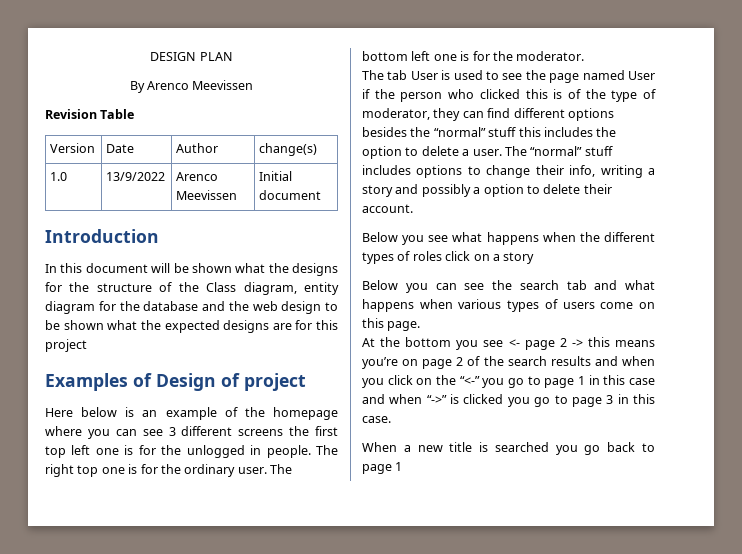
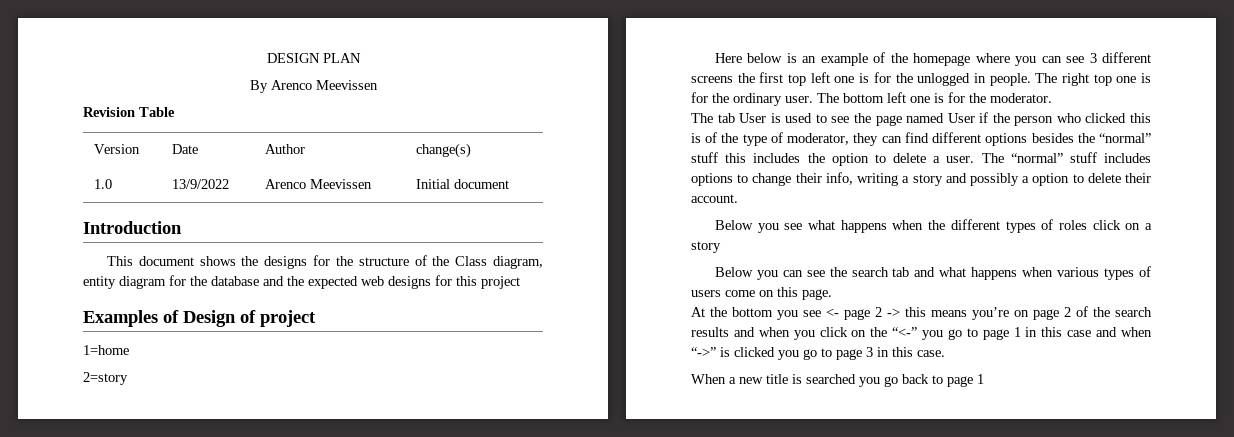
- In this document will be shown what the designs for the structure of the Class diagram, entity diagram for the database and the web design to be shown what the expected designs are for this project
+ This document shows the designs for the structure of the Class diagram, entity diagram for the database and the expected web designs for this project
+ 1=home
+ 2=story

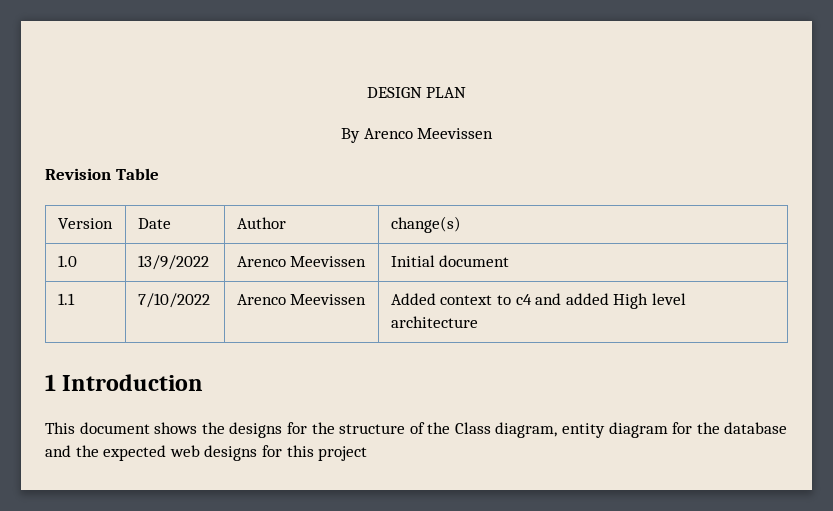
- Introduction
+ 1.1 | 7/10/2022 | Arenco Meevissen | Added context to c4 and added High level architecture
+ 1 Introduction
- Examples of Design of project
- 1=home
- 2=story
- Here below is an example of the homepage where you can see 3 different screens the first top left one is for the unlogged in people. The right top one is for the ordinary user. The bottom left one is for the moderator.
- The tab User is used to see the page named User if the person who clicked this is of the type of moderator, they can find different options besides the “normal” stuff this includes the option to delete a user. The “normal” stuff includes options to change their info, writing a story and possibly a option to delete their account.
- Below you see what happens when the different types of roles click on a story
- Below you can see the search tab and what happens when various types of users come on this page.
- At the bottom you see <- page 2 -> this means you’re on page 2 of the search results and when you click on the “<-” you go to page 1 in this case and when “->” is clicked you go to page 3 in this case.
- When a new title is searched you go back to page 1

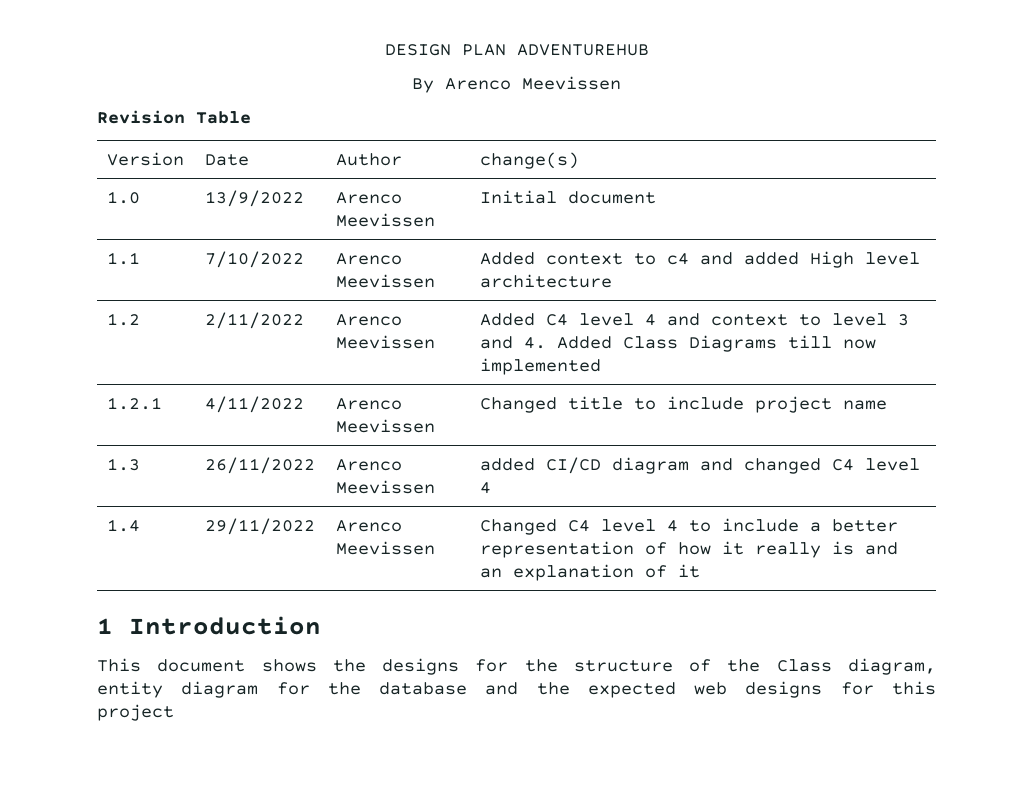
- DESIGN PLAN
+ DESIGN PLAN ADVENTUREHUB
+ 1.2 | 2/11/2022 | Arenco Meevissen | Added C4 level 4 and context to level 3 and 4. Added Class Diagrams till now implemented
+ 1.2.1 | 4/11/2022 | Arenco Meevissen | Changed title to include project name
+ 1.3 | 26/11/2022 | Arenco Meevissen | added CI/CD diagram and changed C4 level 4
+ 1.4 | 29/11/2022 | Arenco Meevissen | Changed C4 level 4 to include a better representation of how it really is and an explanation of it

